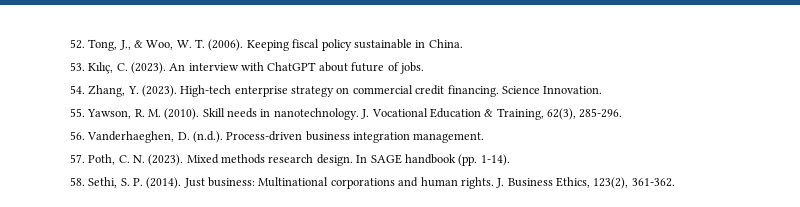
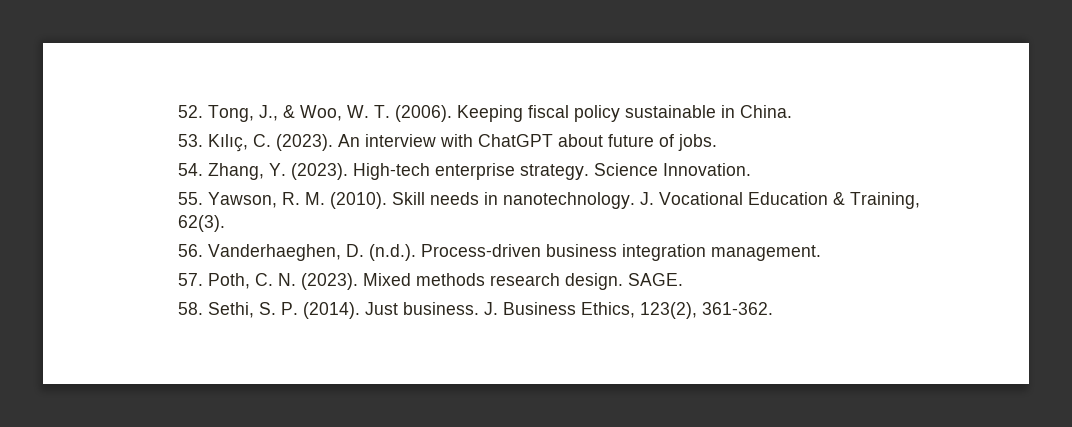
- High-tech enterprise strategy on commercial credit financing.
+ High-tech enterprise strategy.
- J. Vocational Education & Training, 62(3), 285-296.
+ J. Vocational Education & Training, 62(3).
- In SAGE handbook (pp. 1-14).
+ SAGE.
- Just business: Multinational corporations and human rights.
+ Just business.

